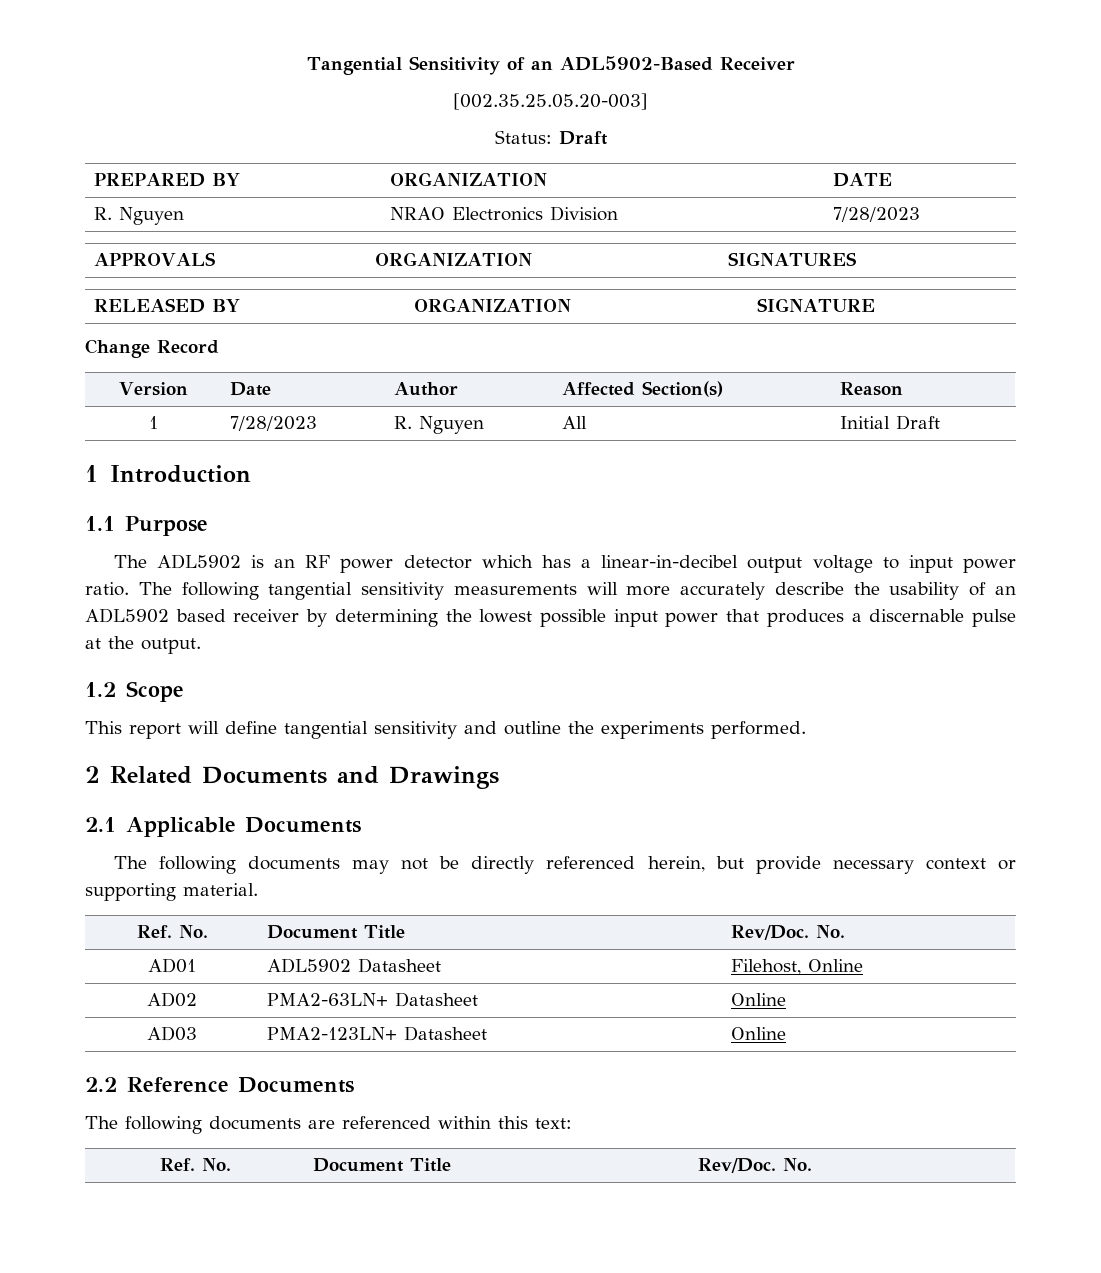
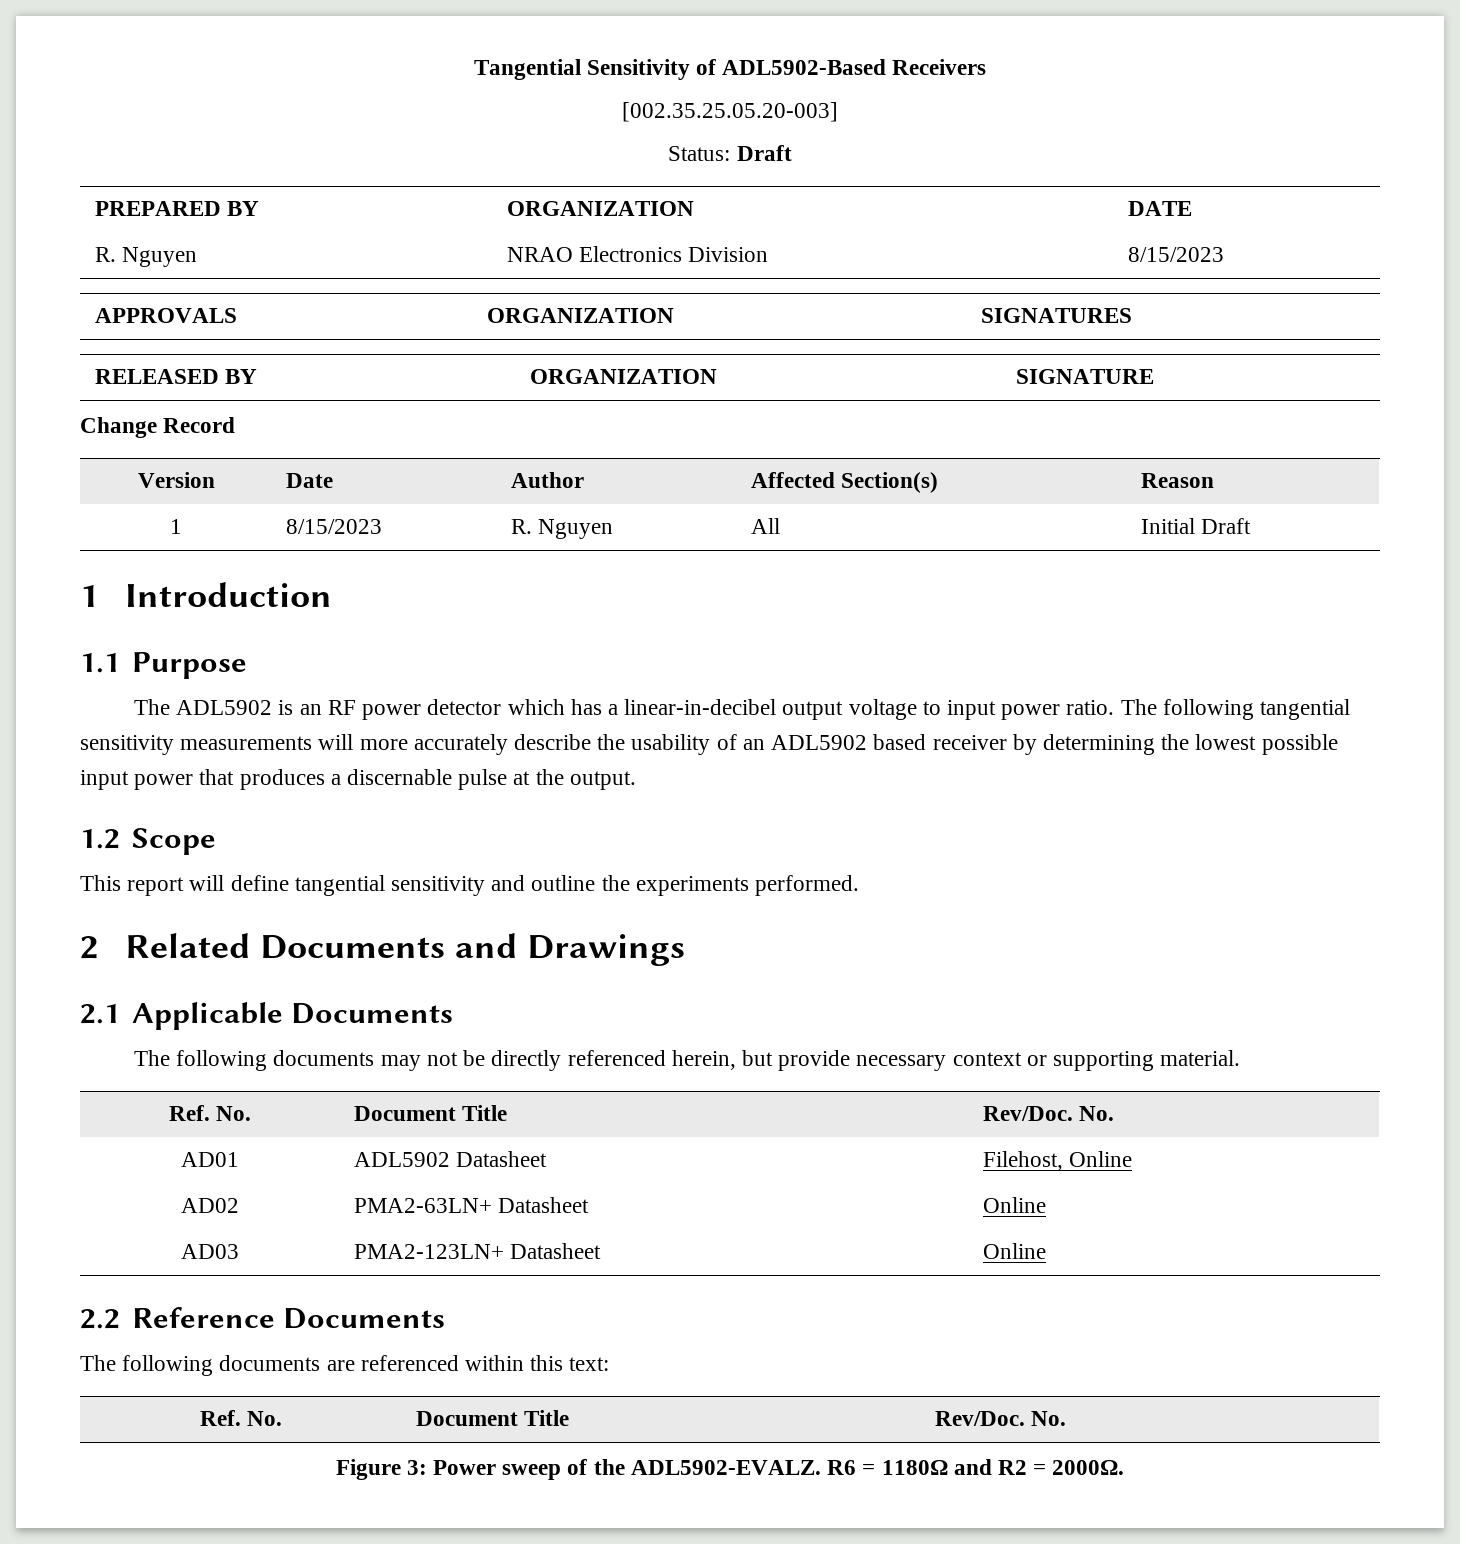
- Tangential Sensitivity of an ADL5902-Based Receiver
+ Tangential Sensitivity of ADL5902-Based Receivers
- R. Nguyen | NRAO Electronics Division | 7/28/2023
+ R. Nguyen | NRAO Electronics Division | 8/15/2023
- 1 | 7/28/2023 | R. Nguyen | All | Initial Draft
+ 1 | 8/15/2023 | R. Nguyen | All | Initial Draft
+ Figure 3: Power sweep of the ADL5902-EVALZ. R6 = 1180Ω and R2 = 2000Ω.

